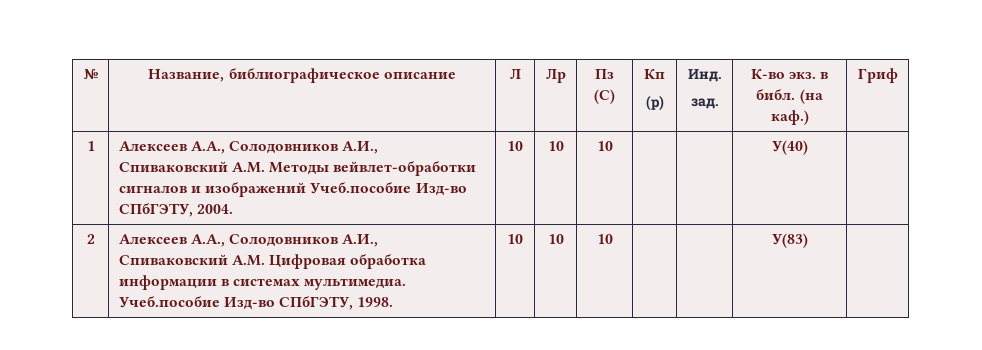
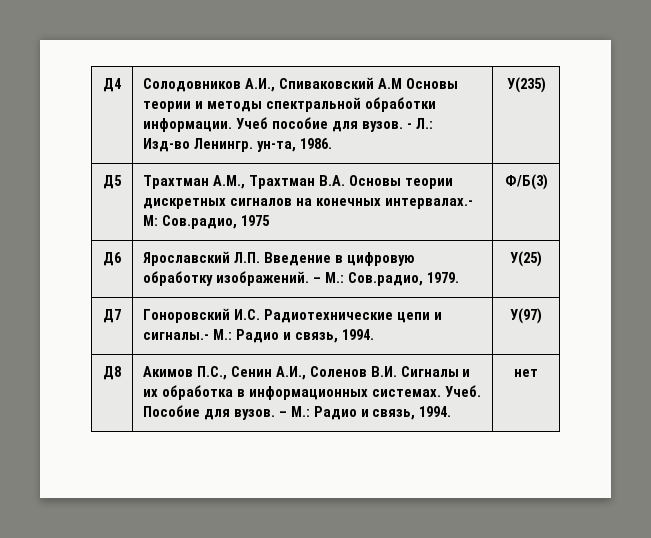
- № | Название, библиографическое описание | Л | Лр | Пз (С) | Кп
- (р) | Инд.
- зад. | К-во экз. в библ. (на каф.) | Гриф
- 1 | Алексеев А.А., Солодовников А.И., Спиваковский А.М. Методы вейвлет-обработки сигналов и изображений Учеб.пособие Изд-во СПбГЭТУ, 2004. | 10 | 10 | 10 | | | У(40) |
- 2 | Алексеев А.А., Солодовников А.И., Спиваковский А.М. Цифровая обработка информации в системах мультимедиа. Учеб.пособие Изд-во СПбГЭТУ, 1998. | 10 | 10 | 10 | | | У(83) |
+ Д4 | Солодовников А.И., Спиваковский А.М Основы теории и методы спектральной обработки информации. Учеб пособие для вузов. - Л.: Изд-во Ленингр. ун-та, 1986. | У(235)
+ Д5 | Трахтман А.М., Трахтман В.А. Основы теории дискретных сигналов на конечных интервалах.- М: Сов.радио, 1975 | Ф/Б(3)
+ Д6 | Ярославский Л.П. Введение в цифровую обработку изображений. – М.: Сов.радио, 1979. | У(25)
+ Д7 | Гоноровский И.С. Радиотехнические цепи и сигналы.- М.: Радио и связь, 1994. | У(97)
+ Д8 | Акимов П.С., Сенин А.И., Соленов В.И. Сигналы и их обработка в информационных системах. Учеб. Пособие для вузов. – М.: Радио и связь, 1994. | нет

